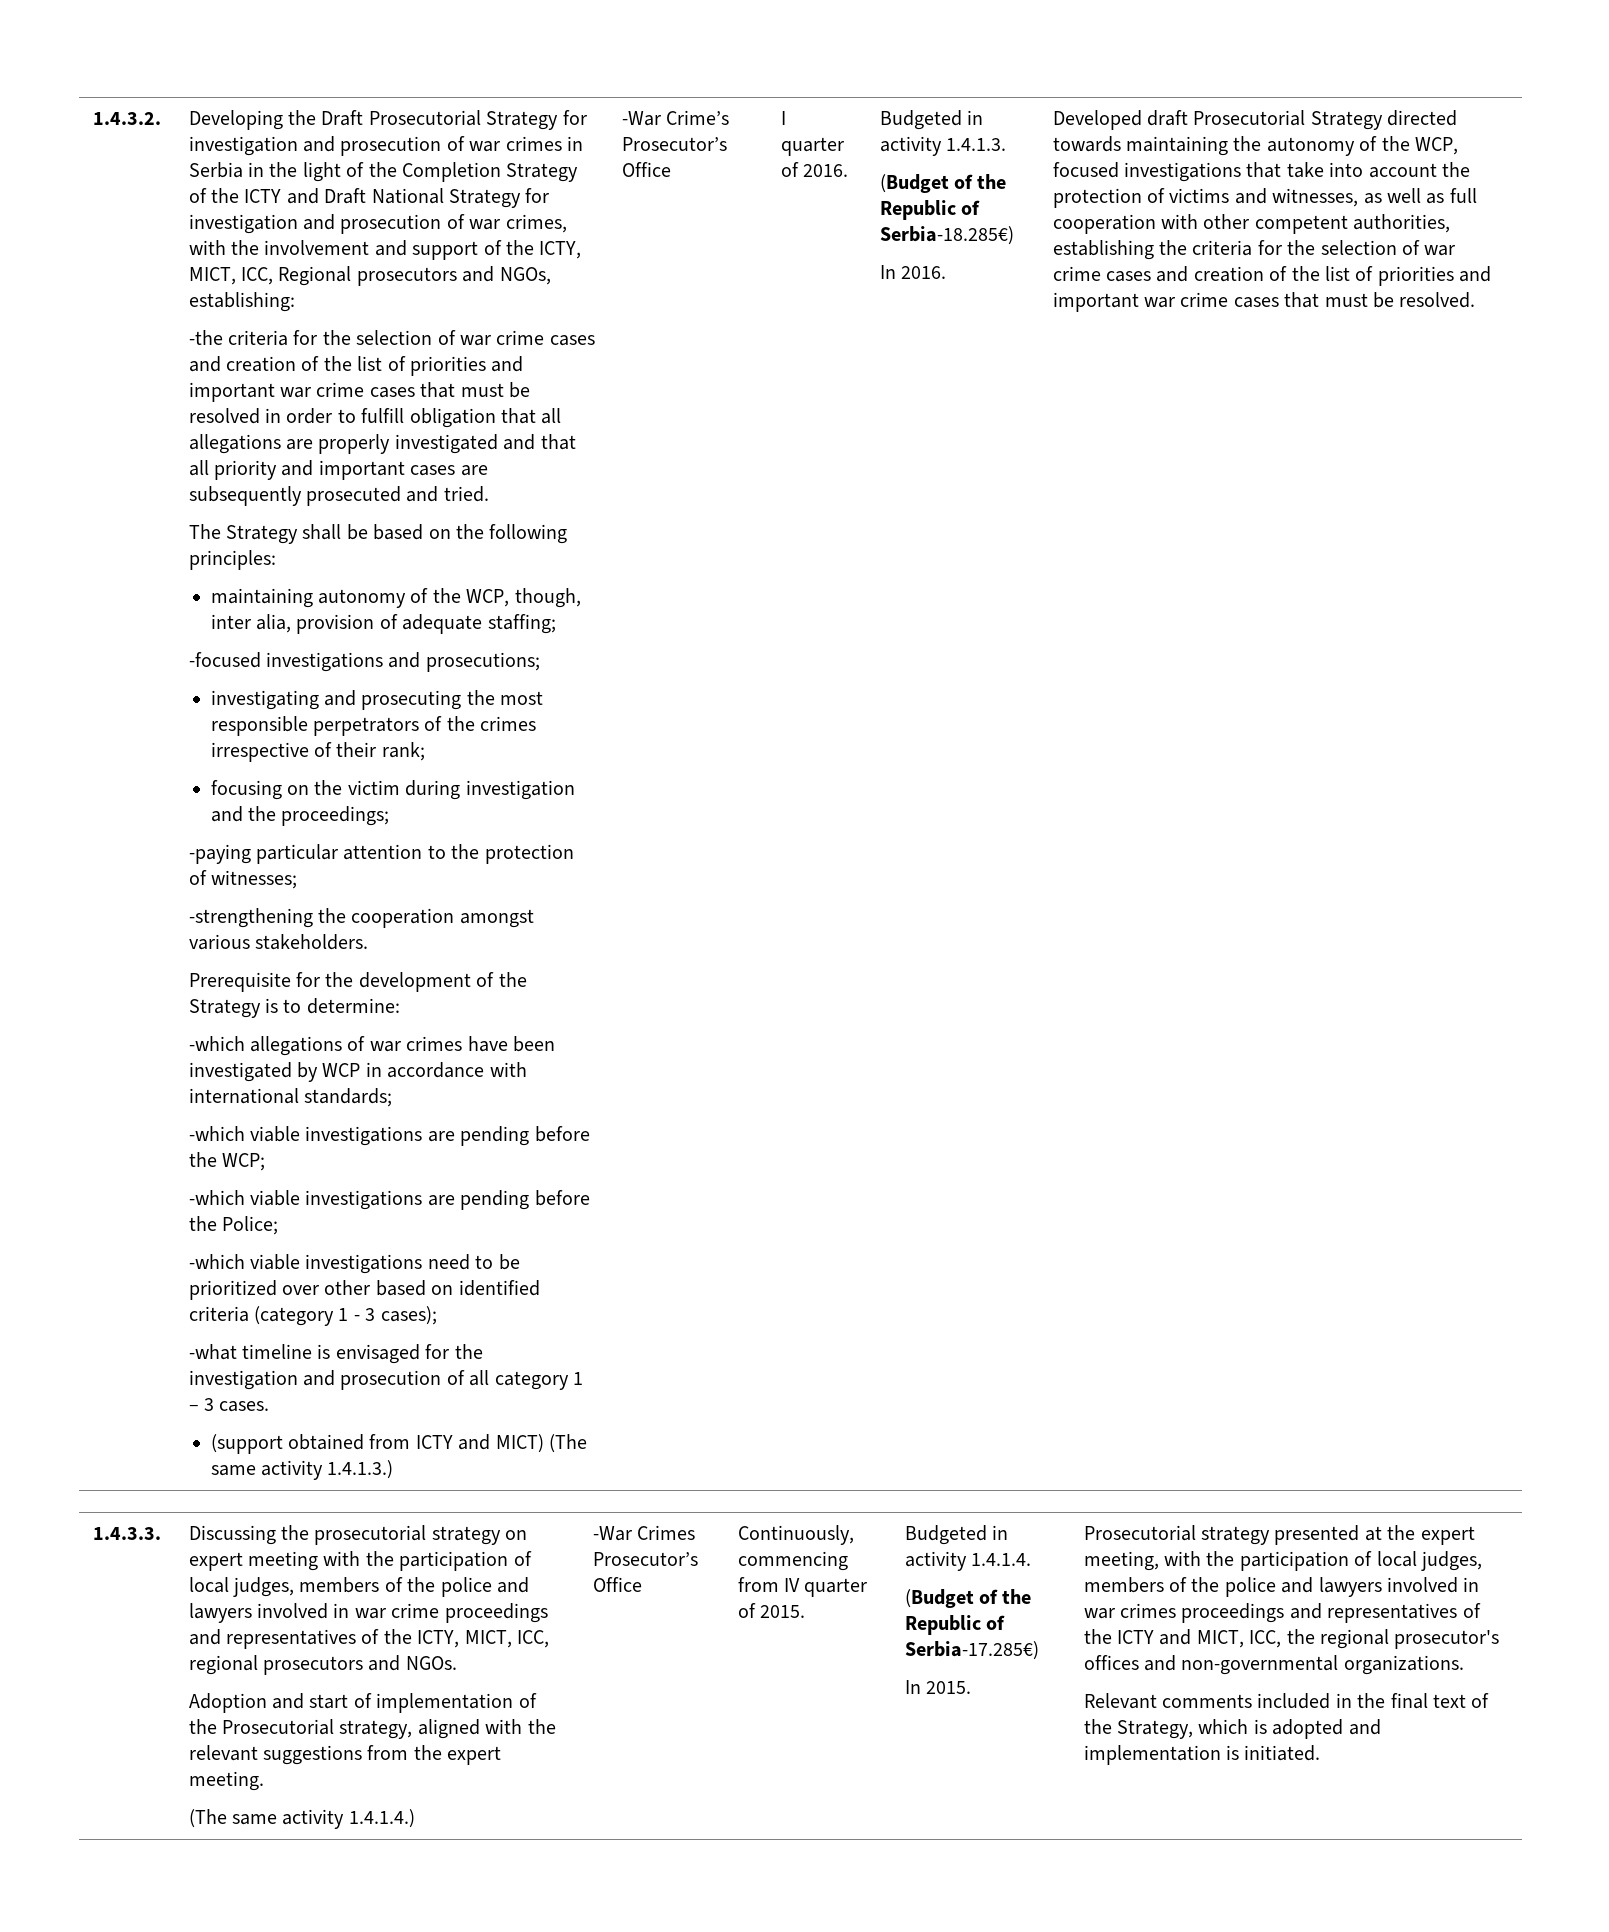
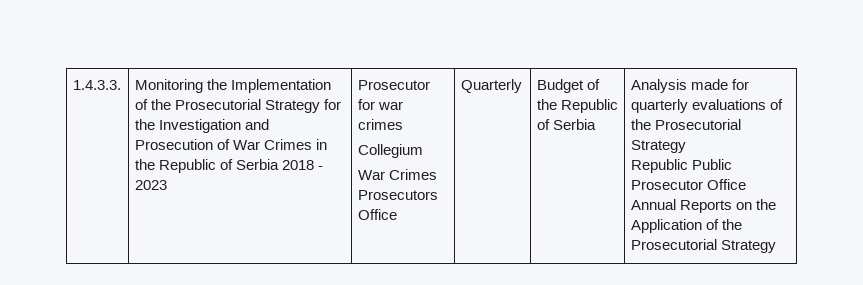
- 1.4.3.2. | Developing the Draft Prosecutorial Strategy for investigation and prosecution of war crimes in Serbia in the light of the Completion Strategy of the ICTY and Draft National Strategy for investigation and prosecution of war crimes, with the involvement and support of the ICTY, MICT, ICC, Regional prosecutors and NGOs, establishing:
- -the criteria for the selection of war crime cases and creation of the list of priorities and important war crime cases that must be resolved in order to fulfill obligation that all allegations are properly investigated and that all priority and important cases are subsequently prosecuted and tried.
- The Strategy shall be based on the following principles:
- maintaining autonomy of the WCP, though, inter alia, provision of adequate staffing;
- -focused investigations and prosecutions;
- investigating and prosecuting the most responsible perpetrators of the crimes irrespective of their rank;
- focusing on the victim during investigation and the proceedings;
- -paying particular attention to the protection of witnesses;
- -strengthening the cooperation amongst various stakeholders.
- Prerequisite for the development of the Strategy is to determine:
- -which allegations of war crimes have been investigated by WCP in accordance with international standards;
- -which viable investigations are pending before the WCP;
- -which viable investigations are pending before the Police;
- -which viable investigations need to be prioritized over other based on identified criteria (category 1 - 3 cases);
- -what timeline is envisaged for the investigation and prosecution of all category 1 – 3 cases.
- (support obtained from ICTY and MICT) (The same activity 1.4.1.3.) | -War Crime’s Prosecutor’s Office | I quarter of 2016. | Budgeted in activity 1.4.1.3.
- (Budget of the Republic of Serbia-18.285€)
- In 2016. | Developed draft Prosecutorial Strategy directed towards maintaining the autonomy of the WCP, focused investigations that take into account the protection of victims and witnesses, as well as full cooperation with other competent authorities, establishing the criteria for the selection of war crime cases and creation of the list of priorities and important war crime cases that must be resolved.
- 1.4.3.3. | Discussing the prosecutorial strategy on expert meeting with the participation of local judges, members of the police and lawyers involved in war crime proceedings and representatives of the ICTY, MICT, ICC, regional prosecutors and NGOs.
- Adoption and start of implementation of the Prosecutorial strategy, aligned with the relevant suggestions from the expert meeting.
- (The same activity 1.4.1.4.) | -War Crimes Prosecutor’s Office | Continuously, commencing from IV quarter of 2015. | Budgeted in activity 1.4.1.4.
- (Budget of the Republic of Serbia-17.285€)
- In 2015. | Prosecutorial strategy presented at the expert meeting, with the participation of local judges, members of the police and lawyers involved in war crimes proceedings and representatives of the ICTY and MICT, ICC, the regional prosecutor's offices and non-governmental organizations.
- Relevant comments included in the final text of the Strategy, which is adopted and implementation is initiated.
+ 1.4.3.3. | Monitoring the Implementation of the Prosecutorial Strategy for the Investigation and Prosecution of War Crimes in the Republic of Serbia 2018 - 2023 | Prosecutor for war crimes
+ Collegium
+ War Crimes Prosecutors Office | Quarterly | Budget of the Republic of Serbia | Analysis made for quarterly evaluations of the Prosecutorial Strategy
+ Republic Public Prosecutor Office Annual Reports on the Application of the Prosecutorial Strategy

